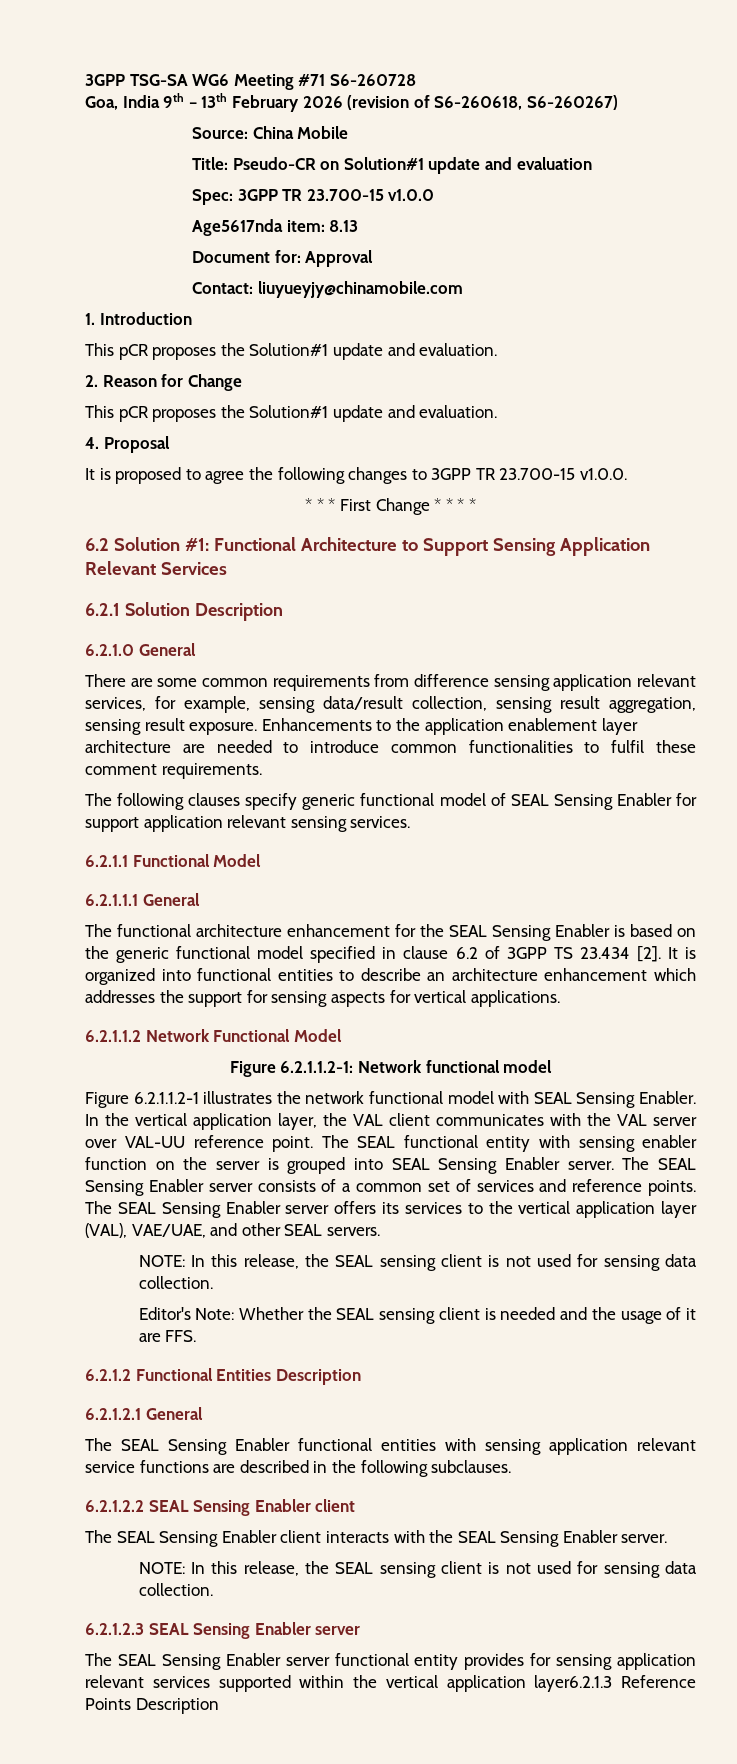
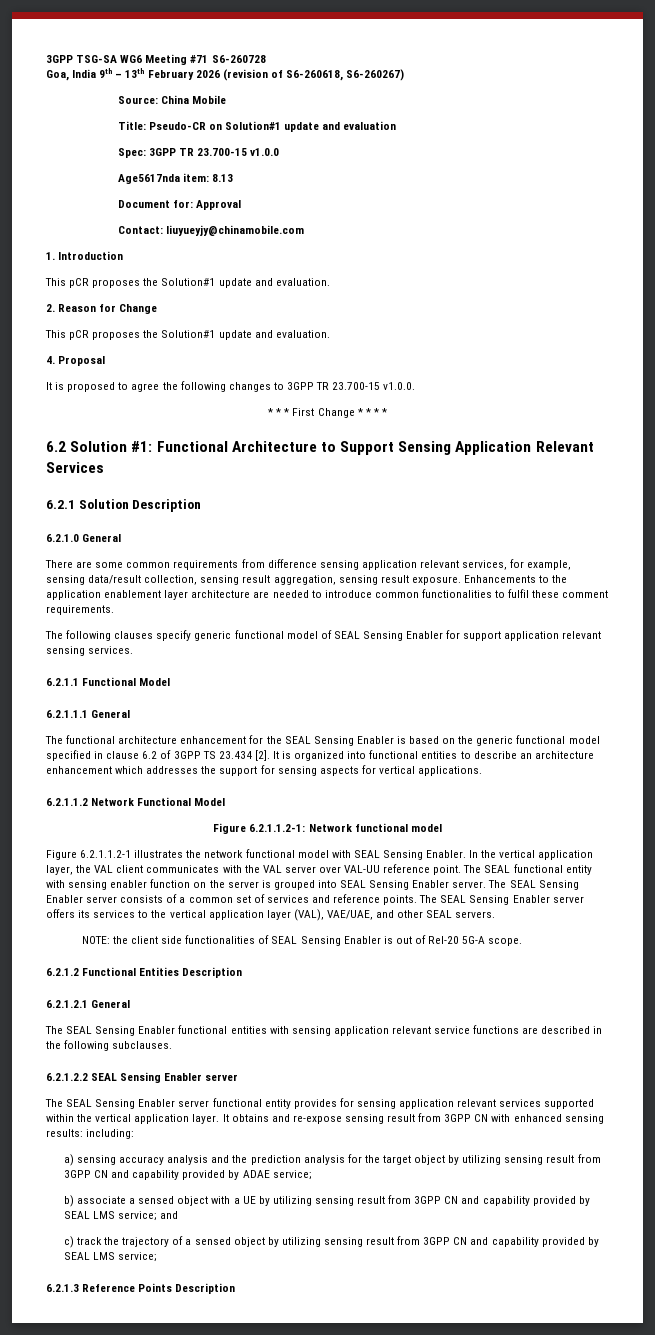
  The SEAL Sensing Enabler server offers its services to the vertical application layer (VAL), VAE/UAE, and other SEAL servers.
- NOTE: In this release, the SEAL sensing client is not used for sensing data collection.
- Editor's Note: Whether the SEAL sensing client is needed and the usage of it are FFS.
+ NOTE: the client side functionalities of SEAL Sensing Enabler is out of Rel-20 5G-A scope.
- 6.2.1.2.2 SEAL Sensing Enabler client
- The SEAL Sensing Enabler client interacts with the SEAL Sensing Enabler server.
- NOTE: In this release, the SEAL sensing client is not used for sensing data collection.
- 6.2.1.2.3 SEAL Sensing Enabler server
+ 6.2.1.2.2 SEAL Sensing Enabler server
- The SEAL Sensing Enabler server functional entity provides for sensing application relevant services supported within the vertical application layer6.2.1.3 Reference Points Description
+ The SEAL Sensing Enabler server functional entity provides for sensing application relevant services supported within the vertical application layer. It obtains and re-expose sensing result from 3GPP CN with enhanced sensing results: including:
+ a) sensing accuracy analysis and the prediction analysis for the target object by utilizing sensing result from 3GPP CN and capability provided by ADAE service;
+ b) associate a sensed object with a UE by utilizing sensing result from 3GPP CN and capability provided by SEAL LMS service; and
+ c) track the trajectory of a sensed object by utilizing sensing result from 3GPP CN and capability provided by SEAL LMS service;
+ 6.2.1.3 Reference Points Description

